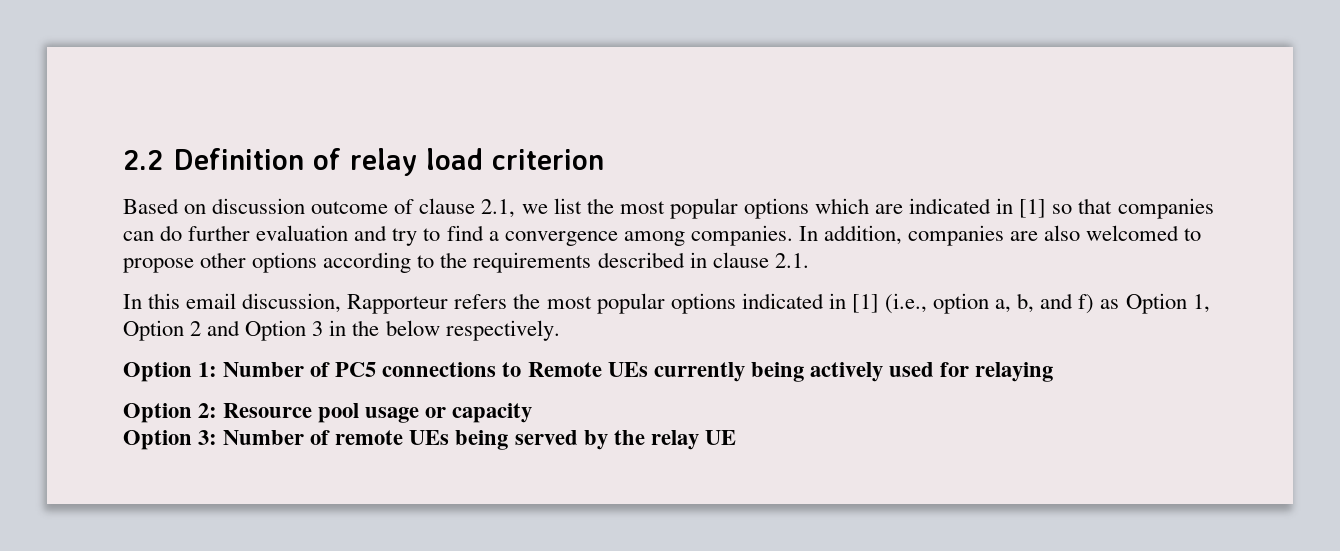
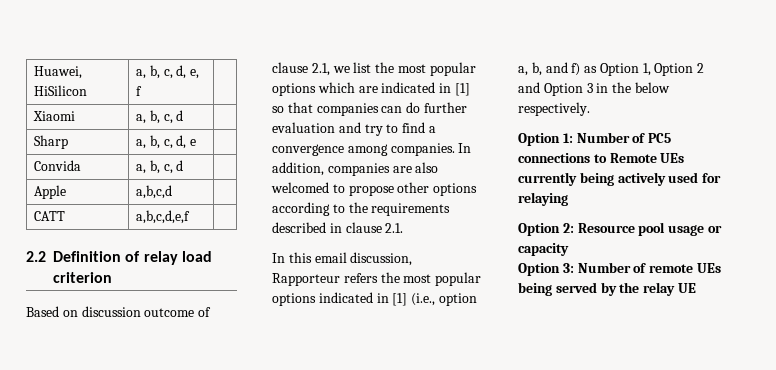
+ Huawei, HiSilicon | a, b, c, d, e, f |
+ Xiaomi | a, b, c, d |
+ Sharp | a, b, c, d, e |
+ Convida | a, b, c, d |
+ Apple | a,b,c,d |
+ CATT | a,b,c,d,e,f |

